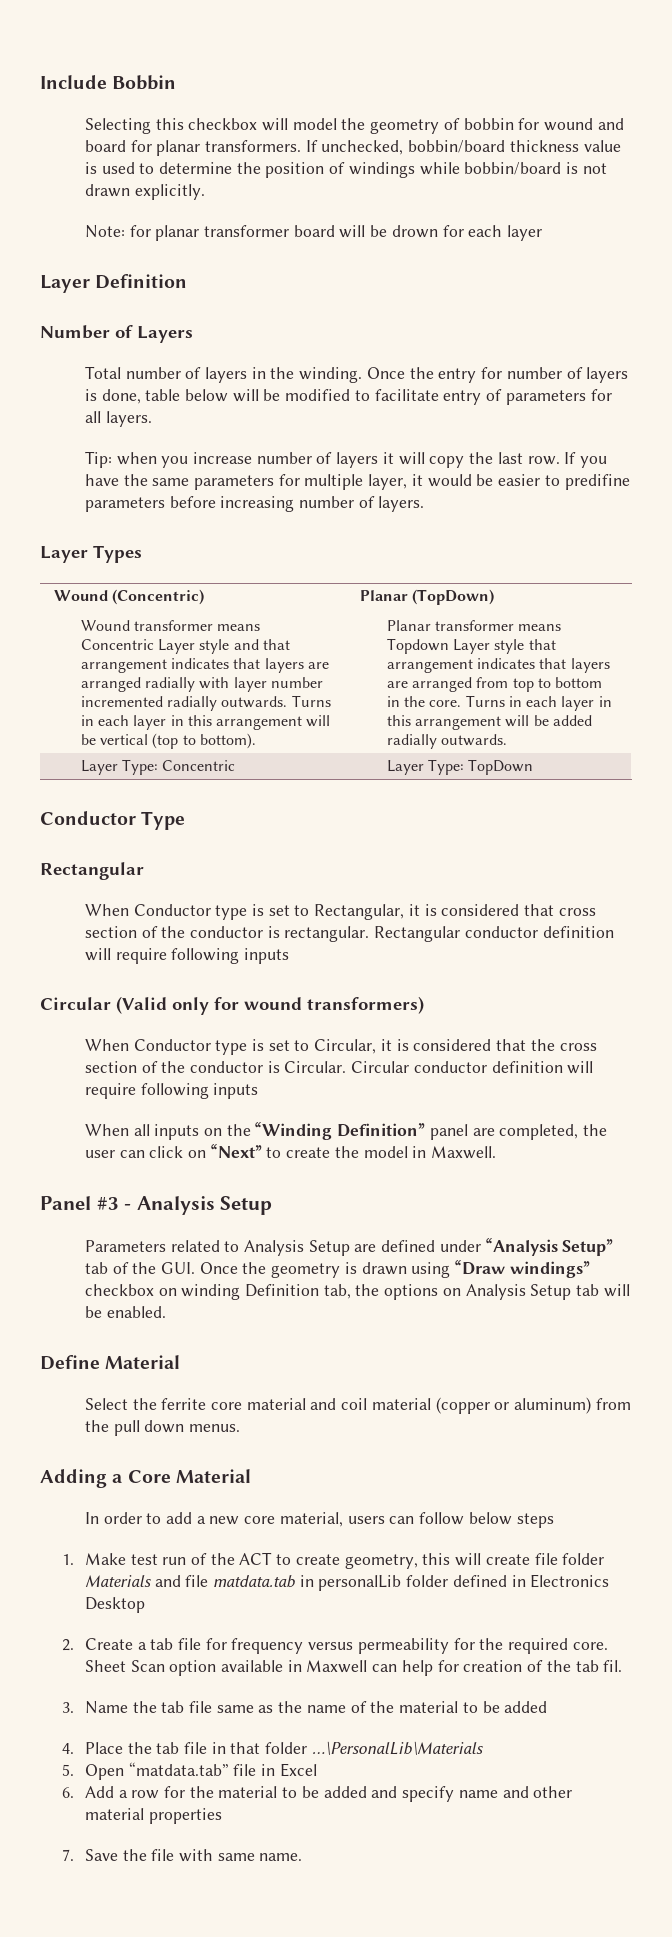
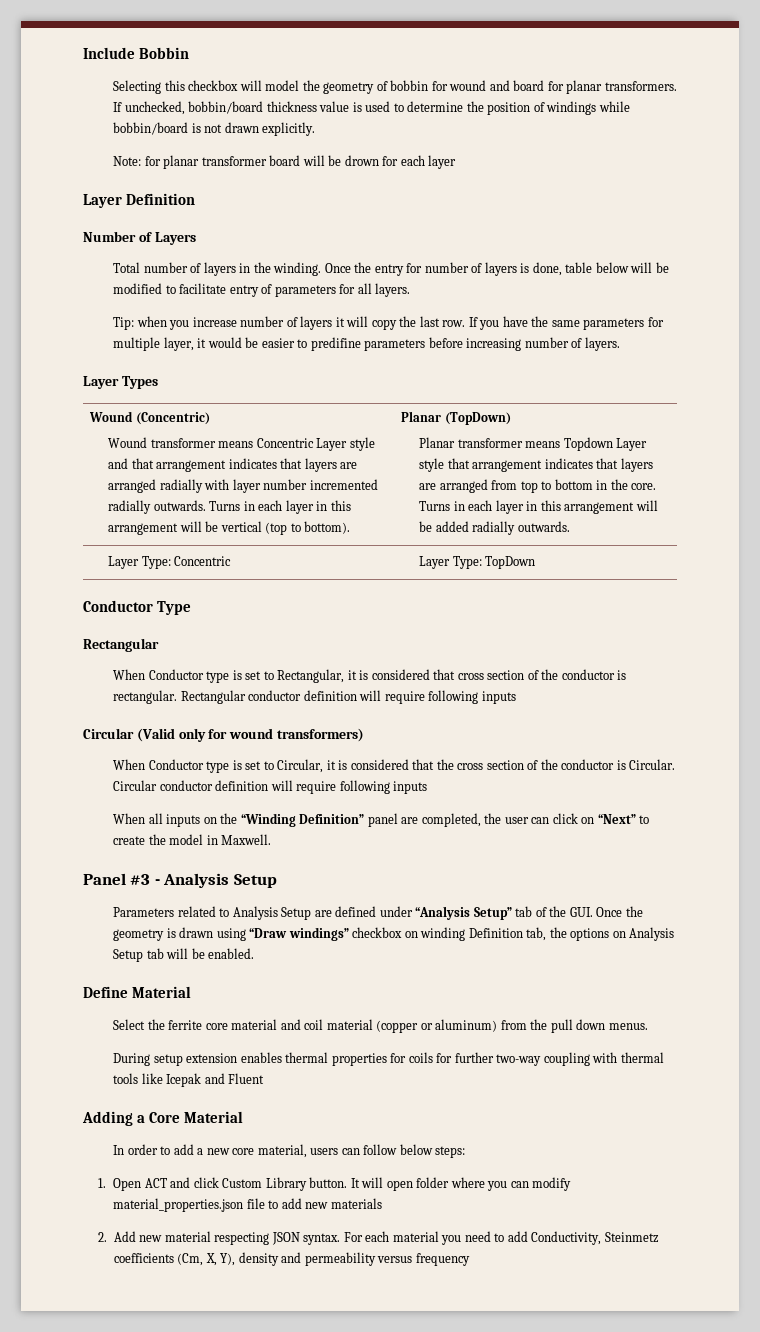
+ During setup extension enables thermal properties for coils for further two-way coupling with thermal tools like Icepak and Fluent
- In order to add a new core material, users can follow below steps
- 1. Make test run of the ACT to create geometry, this will create file folder Materials and file matdata.tab in personalLib folder defined in Electronics Desktop
- 2. Create a tab file for frequency versus permeability for the required core. Sheet Scan option available in Maxwell can help for creation of the tab fil.
- 3. Name the tab file same as the name of the material to be added
- 4. Place the tab file in that folder …\PersonalLib\Materials
- 5. Open “matdata.tab” file in Excel
- 6. Add a row for the material to be added and specify name and other material properties
- 7. Save the file with same name.
+ In order to add a new core material, users can follow below steps:
+ 1. Open ACT and click Custom Library button. It will open folder where you can modify material_properties.json file to add new materials
+ 2. Add new material respecting JSON syntax. For each material you need to add Conductivity, Steinmetz coefficients (Cm, X, Y), density and permeability versus frequency

